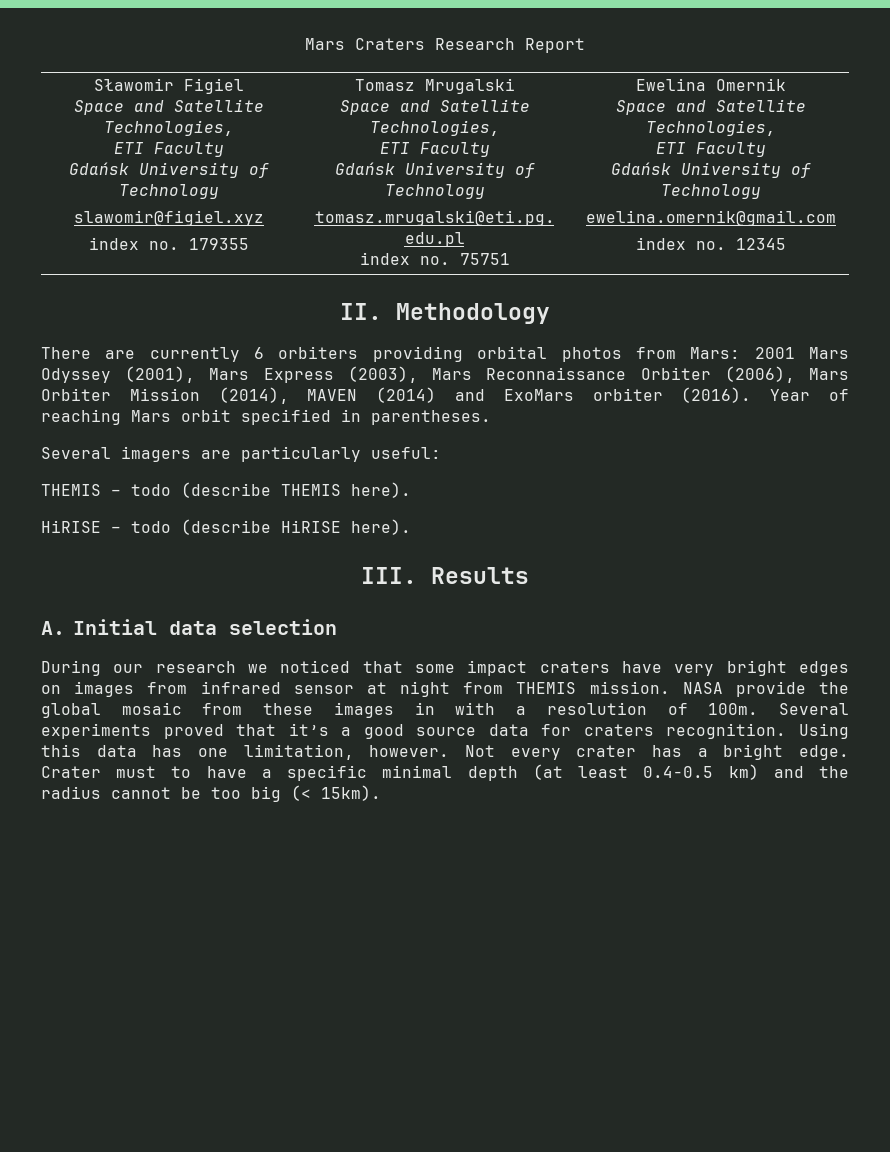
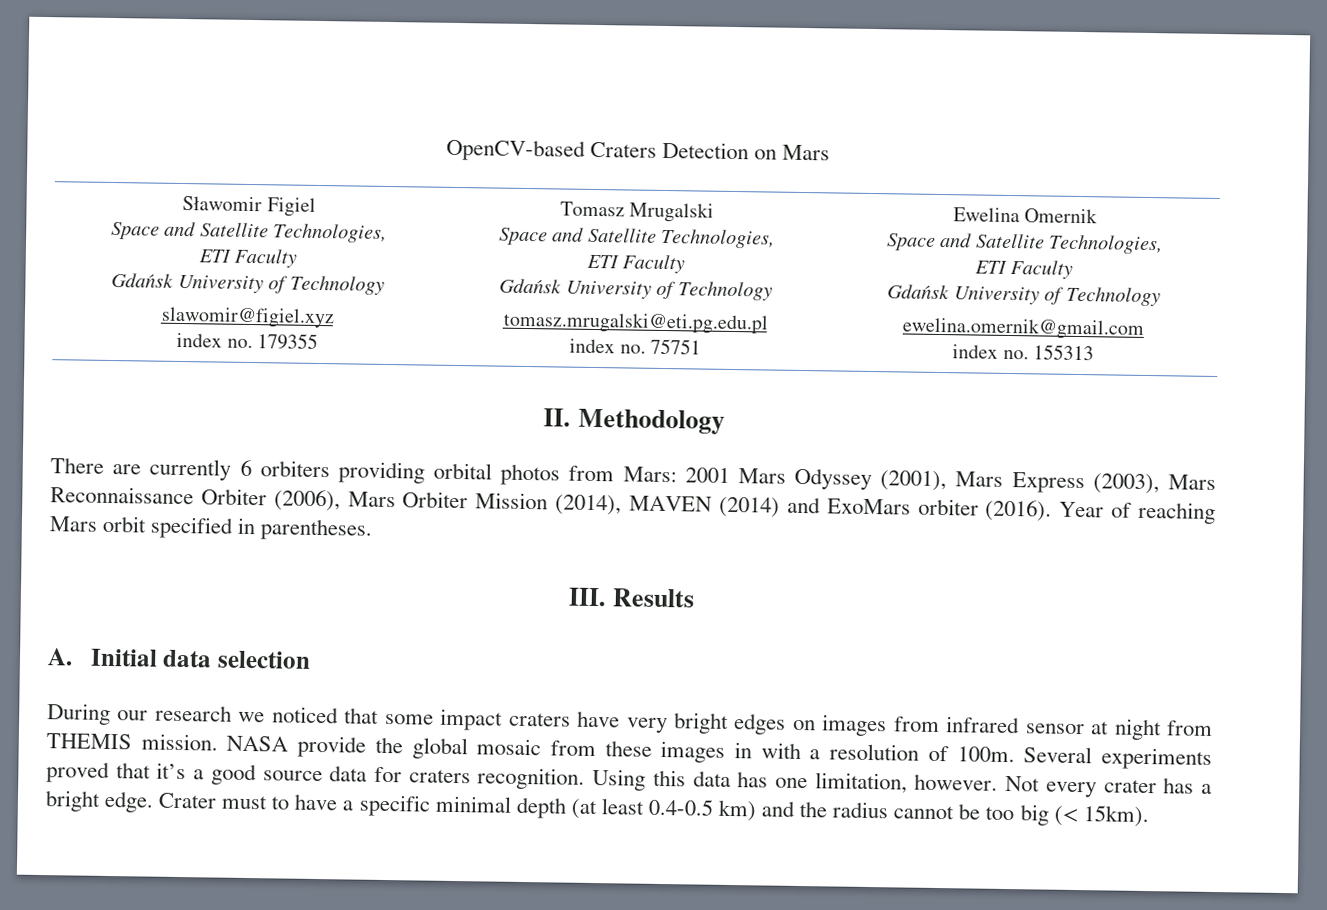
- Mars Craters Research Report
+ OpenCV-based Craters Detection on Mars
- index no. 12345
+ index no. 155313
- Several imagers are particularly useful:
- THEMIS – todo (describe THEMIS here).
- HiRISE – todo (describe HiRISE here).

